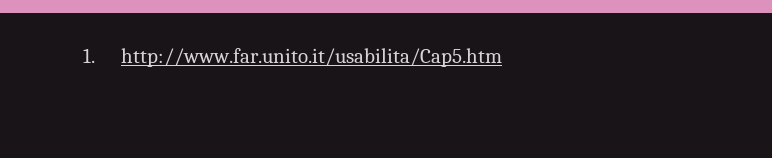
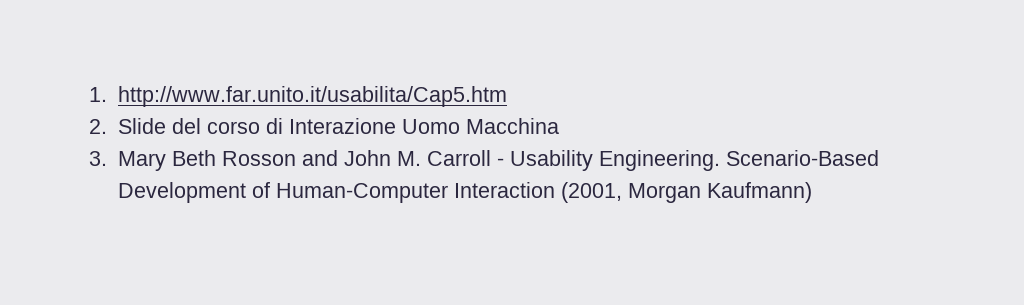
+ 2. Slide del corso di Interazione Uomo Macchina
+ 3. Mary Beth Rosson and John M. Carroll - Usability Engineering. Scenario-Based Development of Human-Computer Interaction (2001, Morgan Kaufmann)

